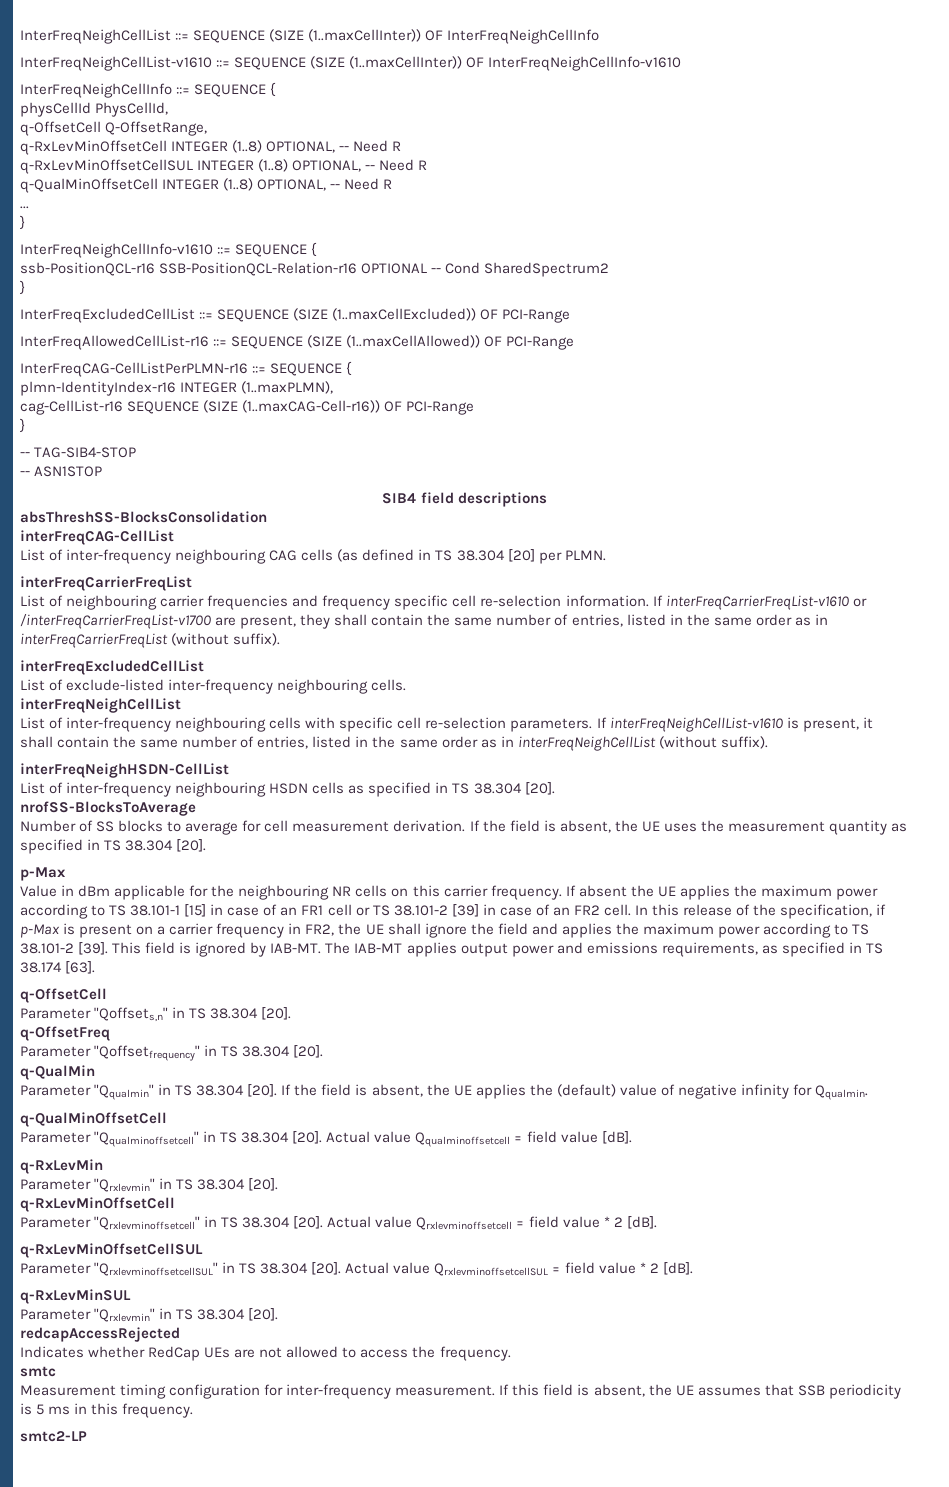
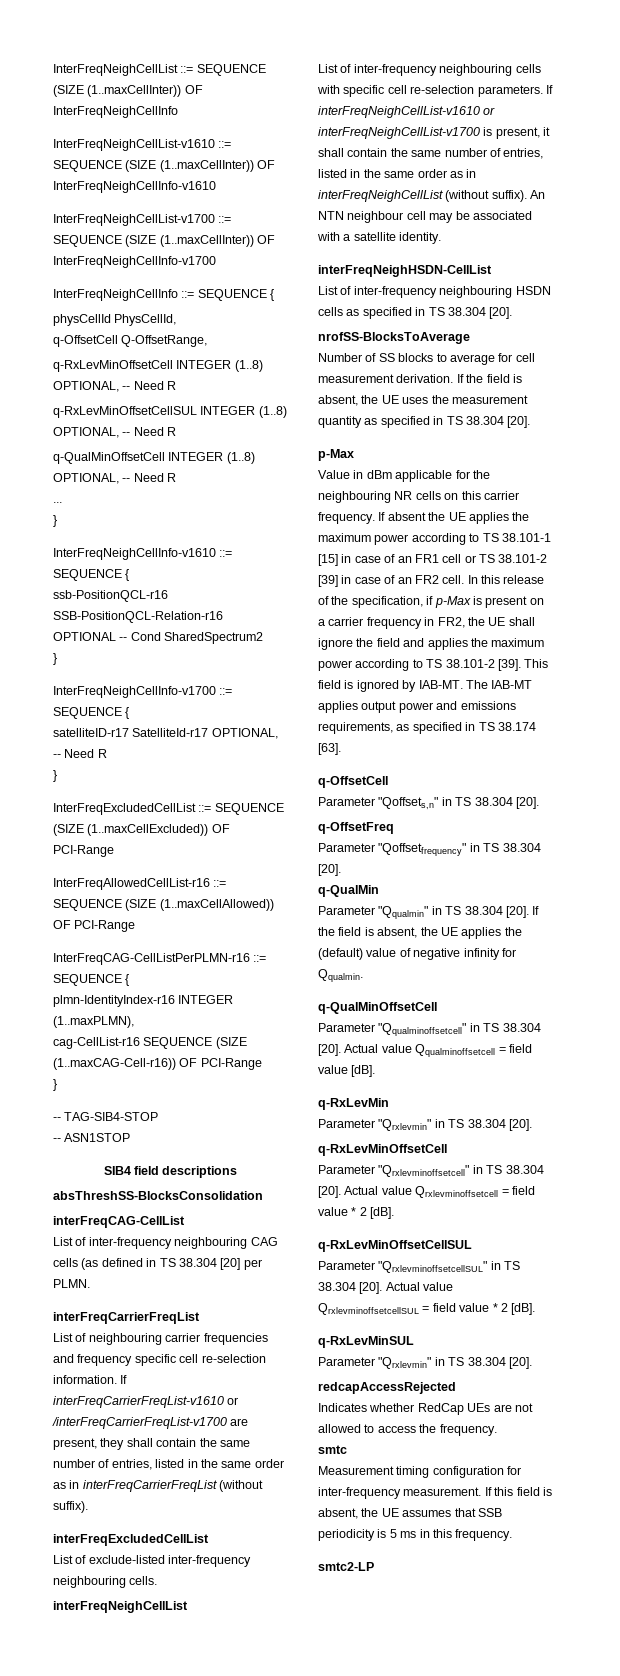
+ InterFreqNeighCellList-v1700 ::= SEQUENCE (SIZE (1..maxCellInter)) OF InterFreqNeighCellInfo-v1700
+ InterFreqNeighCellInfo-v1700 ::= SEQUENCE {
+ satelliteID-r17 SatelliteId-r17 OPTIONAL, -- Need R
+ }
- If interFreqNeighCellList-v1610 is present, it shall contain the same number of entries, listed in the same order as in interFreqNeighCellList (without suffix).
+ If interFreqNeighCellList-v1610 or interFreqNeighCellList-v1700 is present, it shall contain the same number of entries, listed in the same order as in interFreqNeighCellList (without suffix). An NTN neighbour cell may be associated with a satellite identity.

